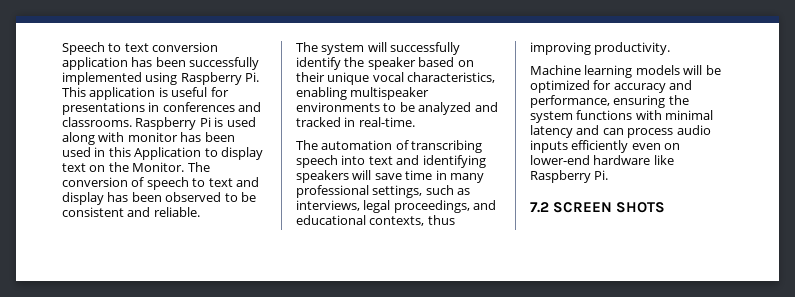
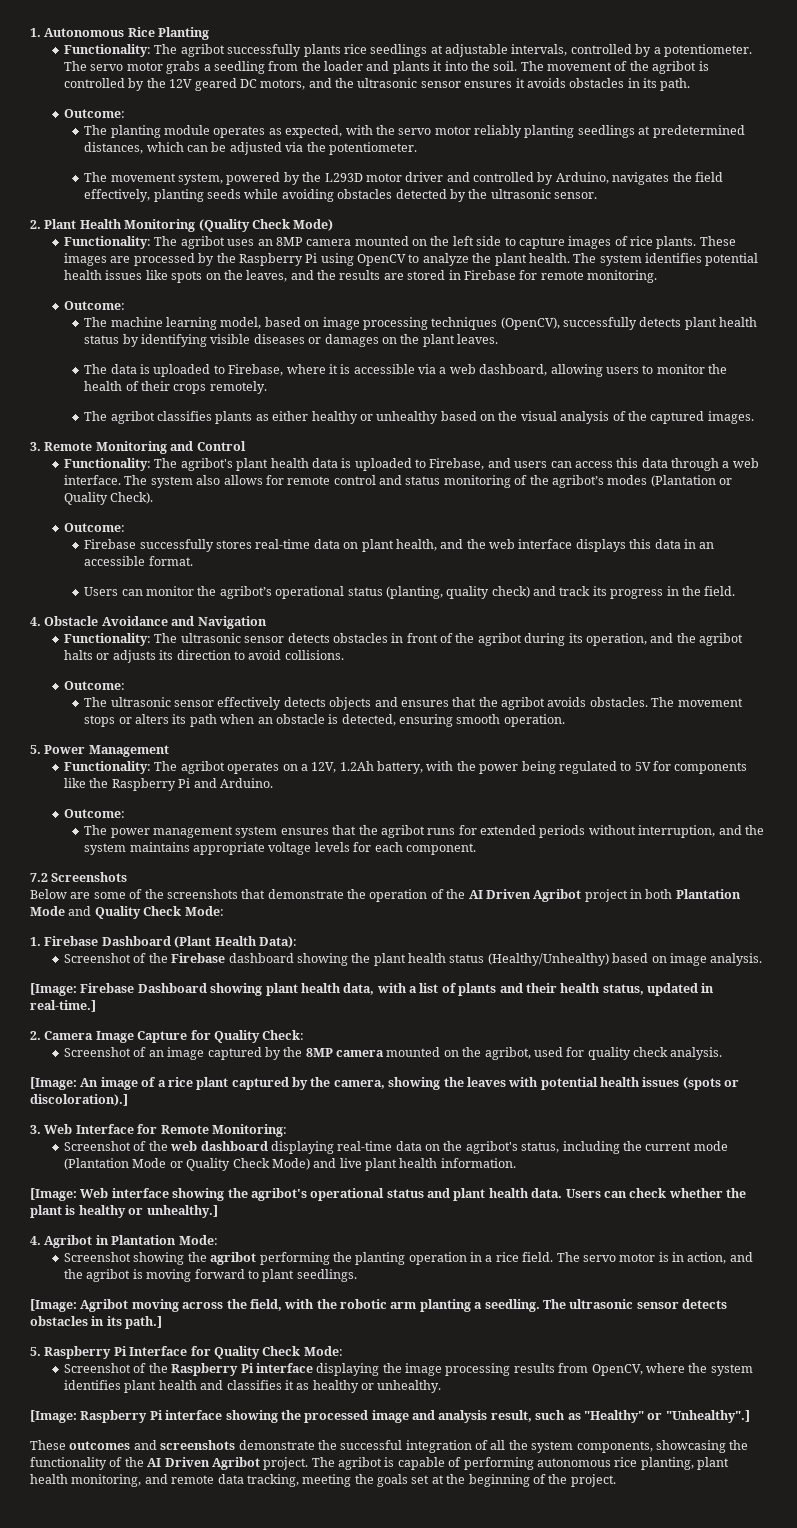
- Speech to text conversion application has been successfully implemented using Raspberry Pi. This application is useful for presentations in conferences and classrooms. Raspberry Pi is used along with monitor has been used in this Application to display text on the Monitor. The conversion of speech to text and display has been observed to be consistent and reliable.
- The system will successfully identify the speaker based on their unique vocal characteristics, enabling multispeaker environments to be analyzed and tracked in real-time.
- The automation of transcribing speech into text and identifying speakers will save time in many professional settings, such as interviews, legal proceedings, and educational contexts, thus improving productivity.
- Machine learning models will be optimized for accuracy and performance, ensuring the system functions with minimal latency and can process audio inputs efficiently even on lower-end hardware like Raspberry Pi.
- 7.2 SCREEN SHOTS
+ 1. Autonomous Rice Planting
+ Functionality: The agribot successfully plants rice seedlings at adjustable intervals, controlled by a potentiometer. The servo motor grabs a seedling from the loader and plants it into the soil. The movement of the agribot is controlled by the 12V geared DC motors, and the ultrasonic sensor ensures it avoids obstacles in its path.
+ Outcome:
+ The planting module operates as expected, with the servo motor reliably planting seedlings at predetermined distances, which can be adjusted via the potentiometer.
+ The movement system, powered by the L293D motor driver and controlled by Arduino, navigates the field effectively, planting seeds while avoiding obstacles detected by the ultrasonic sensor.
+ 2. Plant Health Monitoring (Quality Check Mode)
+ Functionality: The agribot uses an 8MP camera mounted on the left side to capture images of rice plants. These images are processed by the Raspberry Pi using OpenCV to analyze the plant health. The system identifies potential health issues like spots on the leaves, and the results are stored in Firebase for remote monitoring.
+ Outcome:
+ The machine learning model, based on image processing techniques (OpenCV), successfully detects plant health status by identifying visible diseases or damages on the plant leaves.
+ The data is uploaded to Firebase, where it is accessible via a web dashboard, allowing users to monitor the health of their crops remotely.
+ The agribot classifies plants as either healthy or unhealthy based on the visual analysis of the captured images.
+ 3. Remote Monitoring and Control
+ Functionality: The agribot's plant health data is uploaded to Firebase, and users can access this data through a web interface. The system also allows for remote control and status monitoring of the agribot’s modes (Plantation or Quality Check).
+ Outcome:
+ Firebase successfully stores real-time data on plant health, and the web interface displays this data in an accessible format.
+ Users can monitor the agribot’s operational status (planting, quality check) and track its progress in the field.
+ 4. Obstacle Avoidance and Navigation
+ Functionality: The ultrasonic sensor detects obstacles in front of the agribot during its operation, and the agribot halts or adjusts its direction to avoid collisions.
+ Outcome:
+ The ultrasonic sensor effectively detects objects and ensures that the agribot avoids obstacles. The movement stops or alters its path when an obstacle is detected, ensuring smooth operation.
+ 5. Power Management
+ Functionality: The agribot operates on a 12V, 1.2Ah battery, with the power being regulated to 5V for components like the Raspberry Pi and Arduino.
+ Outcome:
+ The power management system ensures that the agribot runs for extended periods without interruption, and the system maintains appropriate voltage levels for each component.
+ 7.2 Screenshots
+ Below are some of the screenshots that demonstrate the operation of the AI Driven Agribot project in both Plantation Mode and Quality Check Mode:
+ 1. Firebase Dashboard (Plant Health Data):
+ Screenshot of the Firebase dashboard showing the plant health status (Healthy/Unhealthy) based on image analysis.
+ [Image: Firebase Dashboard showing plant health data, with a list of plants and their health status, updated in real-time.]
+ 2. Camera Image Capture for Quality Check:
+ Screenshot of an image captured by the 8MP camera mounted on the agribot, used for quality check analysis.
+ [Image: An image of a rice plant captured by the camera, showing the leaves with potential health issues (spots or discoloration).]
+ 3. Web Interface for Remote Monitoring:
+ Screenshot of the web dashboard displaying real-time data on the agribot's status, including the current mode (Plantation Mode or Quality Check Mode) and live plant health information.
+ [Image: Web interface showing the agribot's operational status and plant health data. Users can check whether the plant is healthy or unhealthy.]
+ 4. Agribot in Plantation Mode:
+ Screenshot showing the agribot performing the planting operation in a rice field. The servo motor is in action, and the agribot is moving forward to plant seedlings.
+ [Image: Agribot moving across the field, with the robotic arm planting a seedling. The ultrasonic sensor detects obstacles in its path.]
+ 5. Raspberry Pi Interface for Quality Check Mode:
+ Screenshot of the Raspberry Pi interface displaying the image processing results from OpenCV, where the system identifies plant health and classifies it as healthy or unhealthy.
+ [Image: Raspberry Pi interface showing the processed image and analysis result, such as "Healthy" or "Unhealthy".]
+ These outcomes and screenshots demonstrate the successful integration of all the system components, showcasing the functionality of the AI Driven Agribot project. The agribot is capable of performing autonomous rice planting, plant health monitoring, and remote data tracking, meeting the goals set at the beginning of the project.

